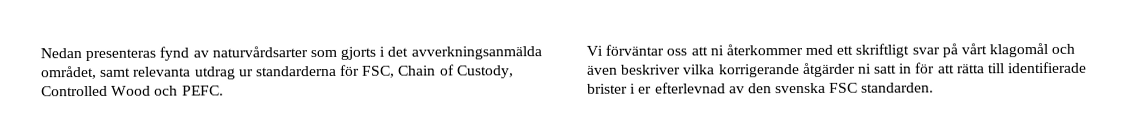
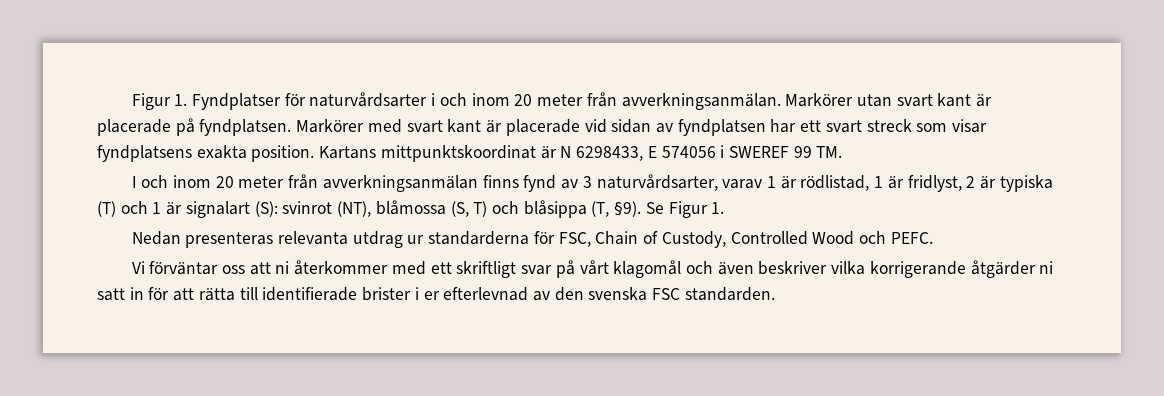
- Nedan presenteras fynd av naturvårdsarter som gjorts i det avverkningsanmälda området, samt relevanta utdrag ur standarderna för FSC, Chain of Custody, Controlled Wood och PEFC.
+ Figur 1. Fyndplatser för naturvårdsarter i och inom 20 meter från avverkningsanmälan. Markörer utan svart kant är placerade på fyndplatsen. Markörer med svart kant är placerade vid sidan av fyndplatsen har ett svart streck som visar fyndplatsens exakta position. Kartans mittpunktskoordinat är N 6298433, E 574056 i SWEREF 99 TM.
+ I och inom 20 meter från avverkningsanmälan finns fynd av 3 naturvårdsarter, varav 1 är rödlistad, 1 är fridlyst, 2 är typiska (T) och 1 är signalart (S): svinrot (NT), blåmossa (S, T) och blåsippa (T, §9). Se Figur 1.
+ Nedan presenteras relevanta utdrag ur standarderna för FSC, Chain of Custody, Controlled Wood och PEFC.

